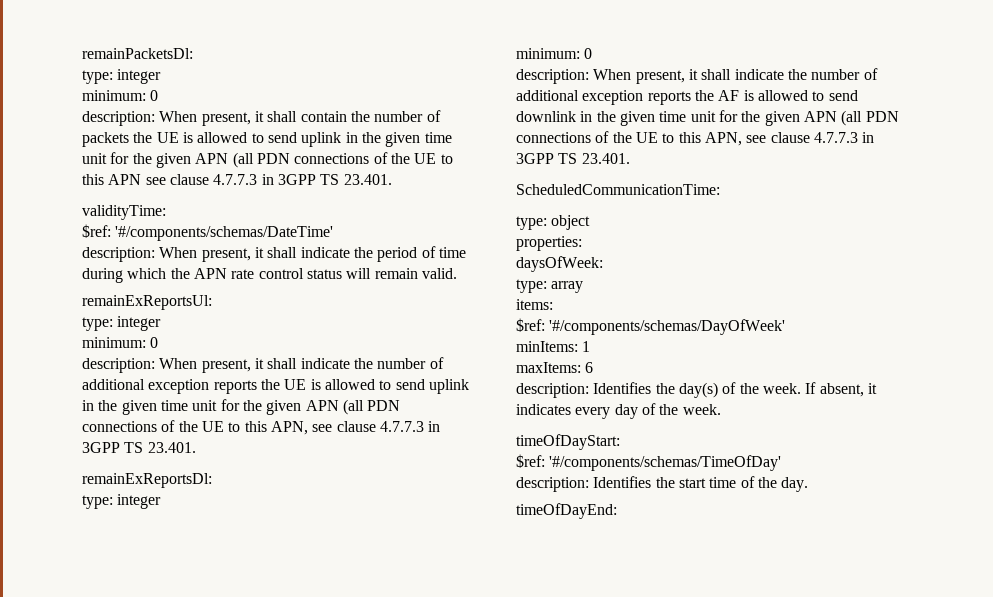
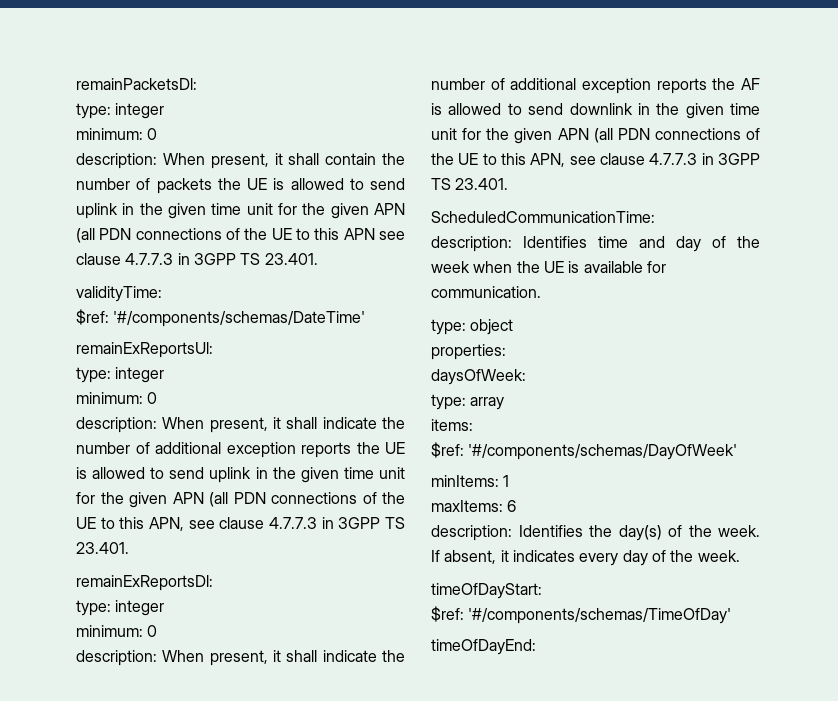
- description: When present, it shall indicate the period of time during which the APN rate control status will remain valid.
+ description: Identifies time and day of the week when the UE is available for communication.
- description: Identifies the start time of the day.

